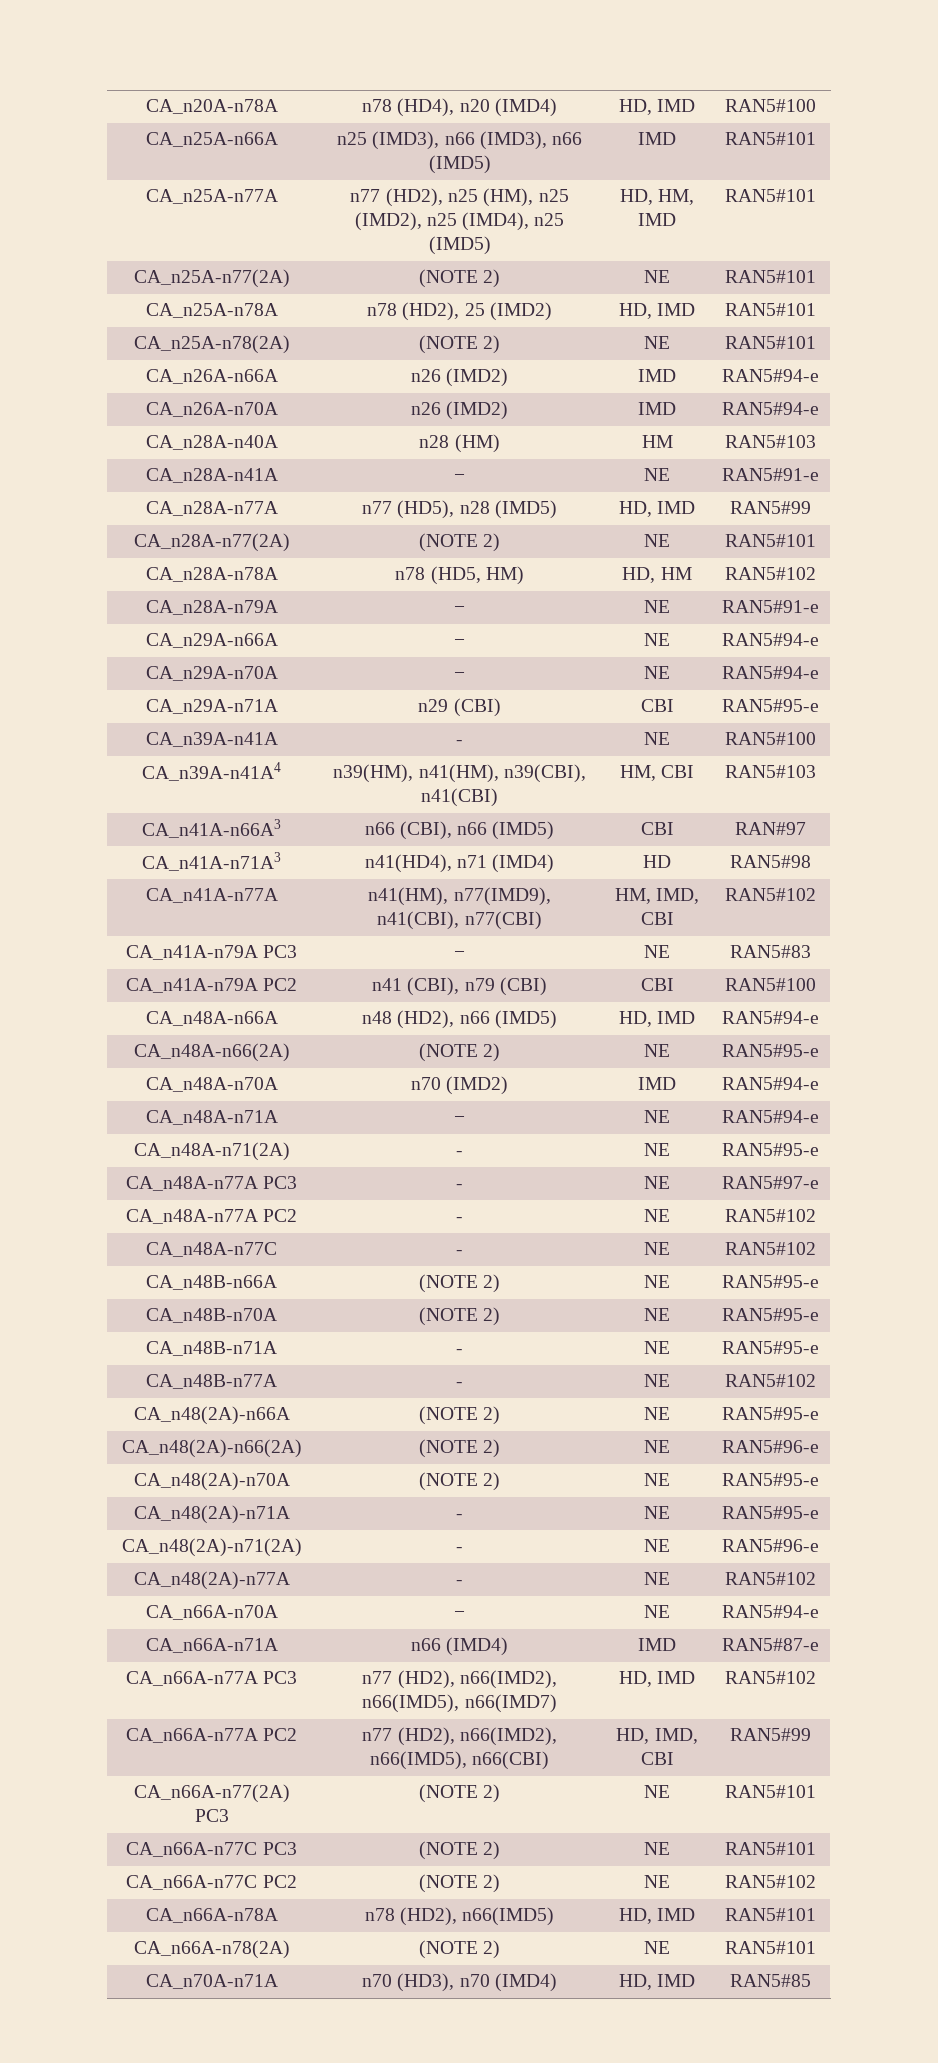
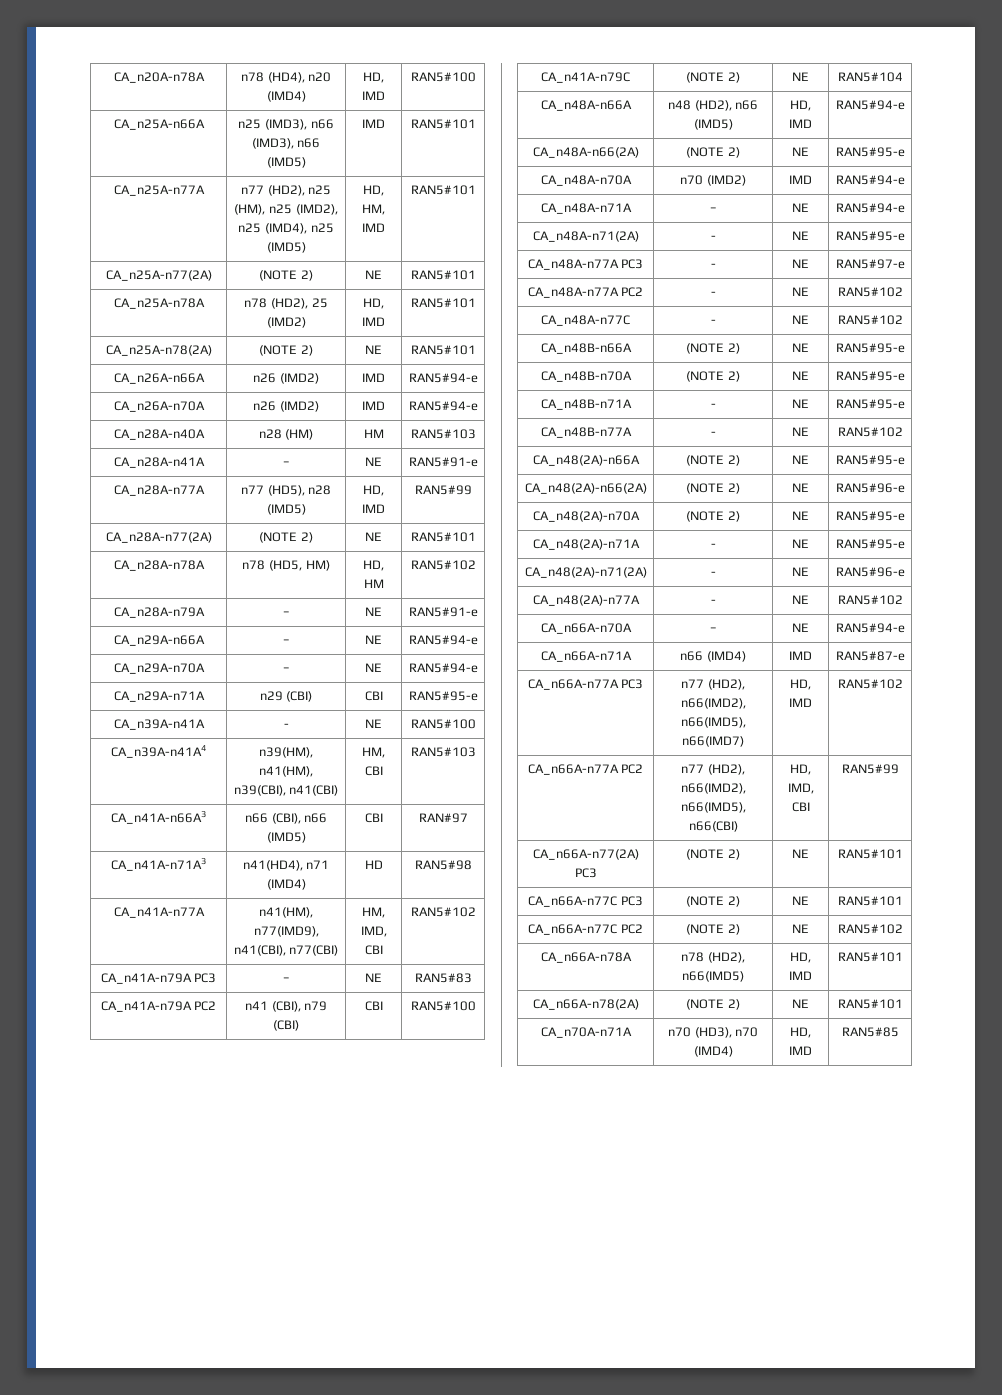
+ CA_n41A-n79C | (NOTE 2) | NE | RAN5#104

